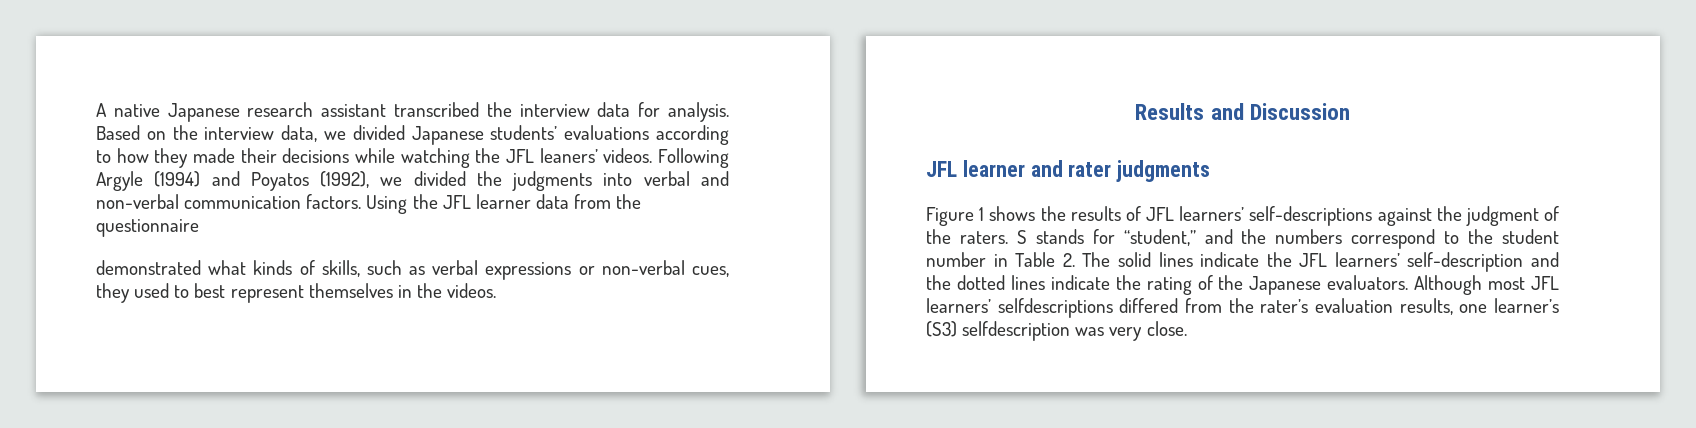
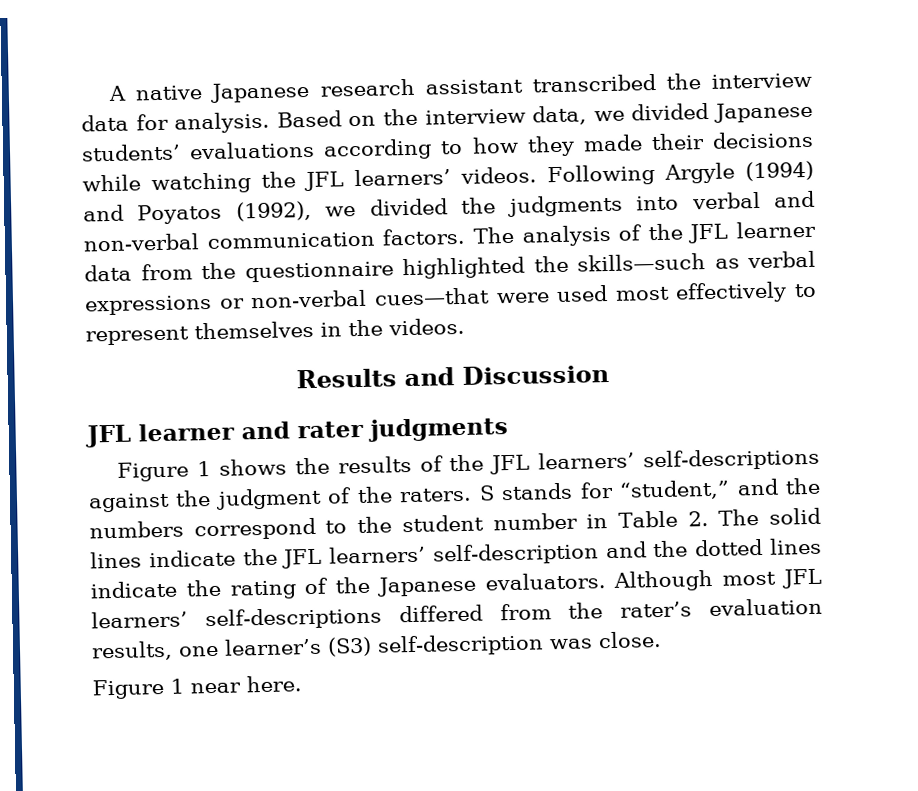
- Based on the interview data, we divided Japanese students’ evaluations according to how they made their decisions while watching the JFL leaners’ videos.
+ Based on the interview data, we divided Japanese students’ evaluations according to how they made their decisions while watching the JFL learners’ videos.
- Using the JFL learner data from the questionnaire
- demonstrated what kinds of skills, such as verbal expressions or non-verbal cues, they used to best represent themselves in the videos.
+ The analysis of the JFL learner data from the questionnaire highlighted the skills—such as verbal expressions or non-verbal cues—that were used most effectively to represent themselves in the videos.
- Figure 1 shows the results of JFL learners’ self-descriptions against the judgment of the raters.
+ Figure 1 shows the results of the JFL learners’ self-descriptions against the judgment of the raters.
- Although most JFL learners’ selfdescriptions differed from the rater’s evaluation results, one learner’s (S3) selfdescription was very close.
+ Although most JFL learners’ self-descriptions differed from the rater’s evaluation results, one learner’s (S3) self-description was close.
+ Figure 1 near here.

